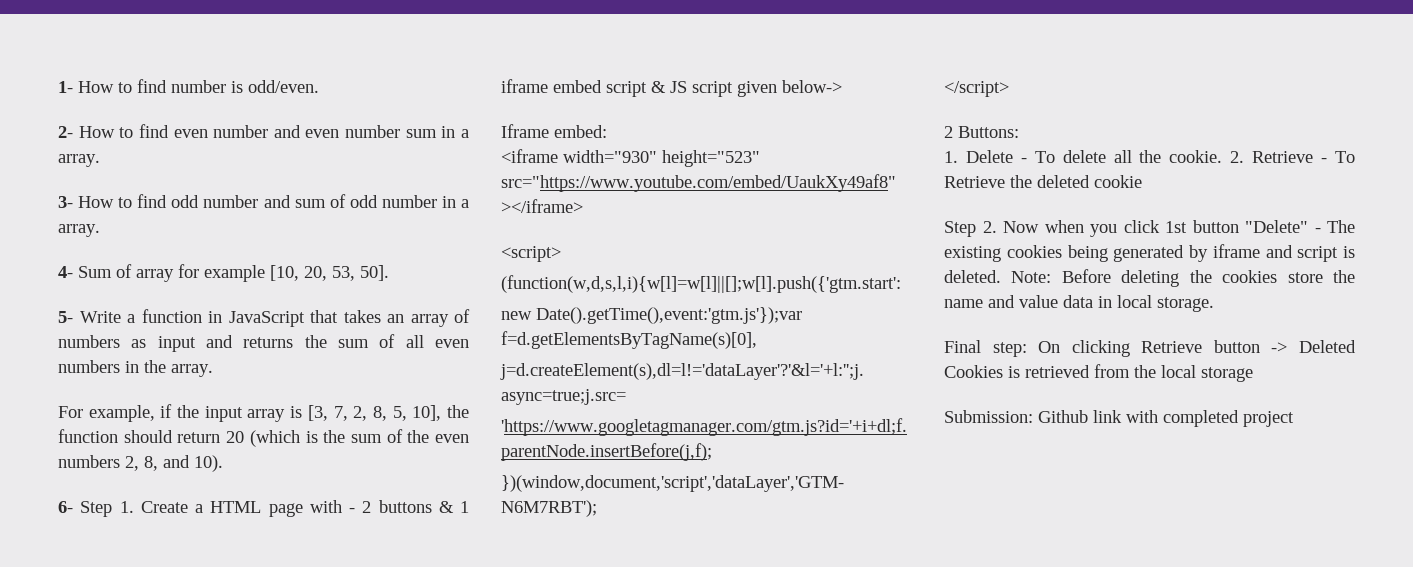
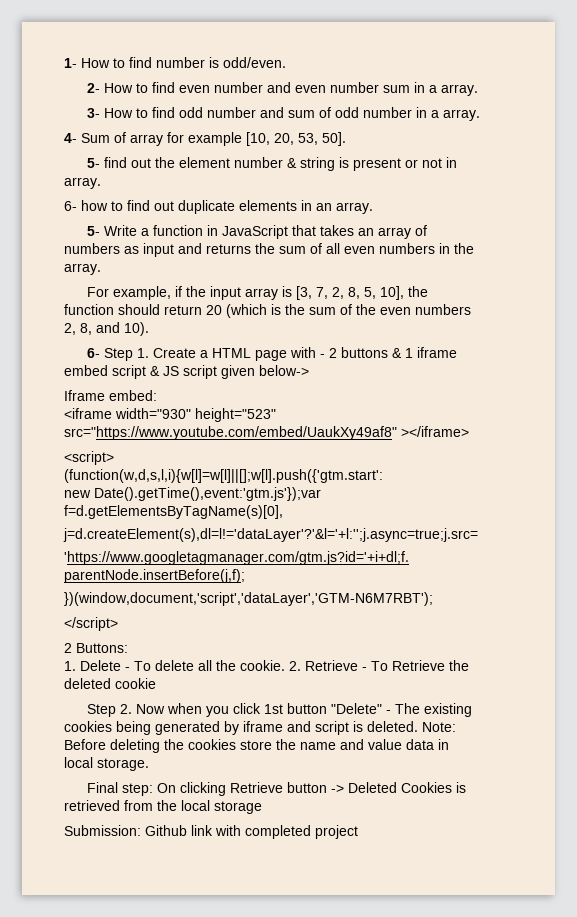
+ 5- find out the element number & string is present or not in array.
+ 6- how to find out duplicate elements in an array.

